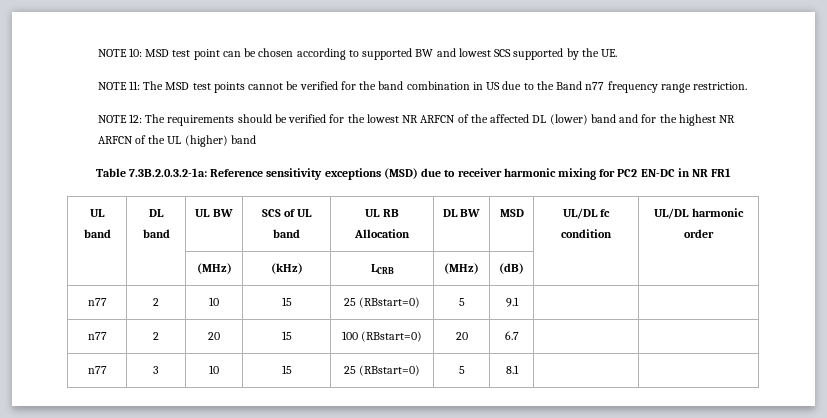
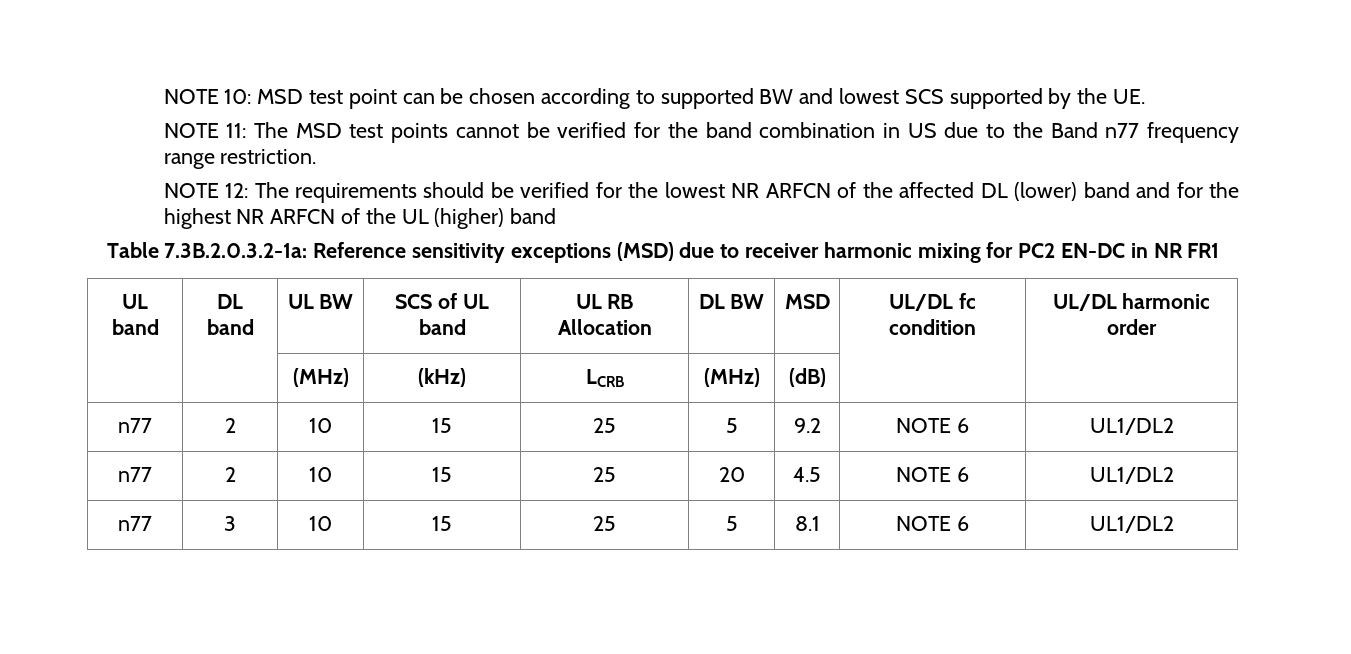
- n77 | 2 | 10 | 15 | 25 (RBstart=0) | 5 | 9.1 | |
- n77 | 2 | 20 | 15 | 100 (RBstart=0) | 20 | 6.7 | |
+ n77 | 2 | 10 | 15 | 25 | 5 | 9.2 | NOTE 6 | UL1/DL2
+ n77 | 2 | 10 | 15 | 25 | 20 | 4.5 | NOTE 6 | UL1/DL2
- n77 | 3 | 10 | 15 | 25 (RBstart=0) | 5 | 8.1 | |
+ n77 | 3 | 10 | 15 | 25 | 5 | 8.1 | NOTE 6 | UL1/DL2

